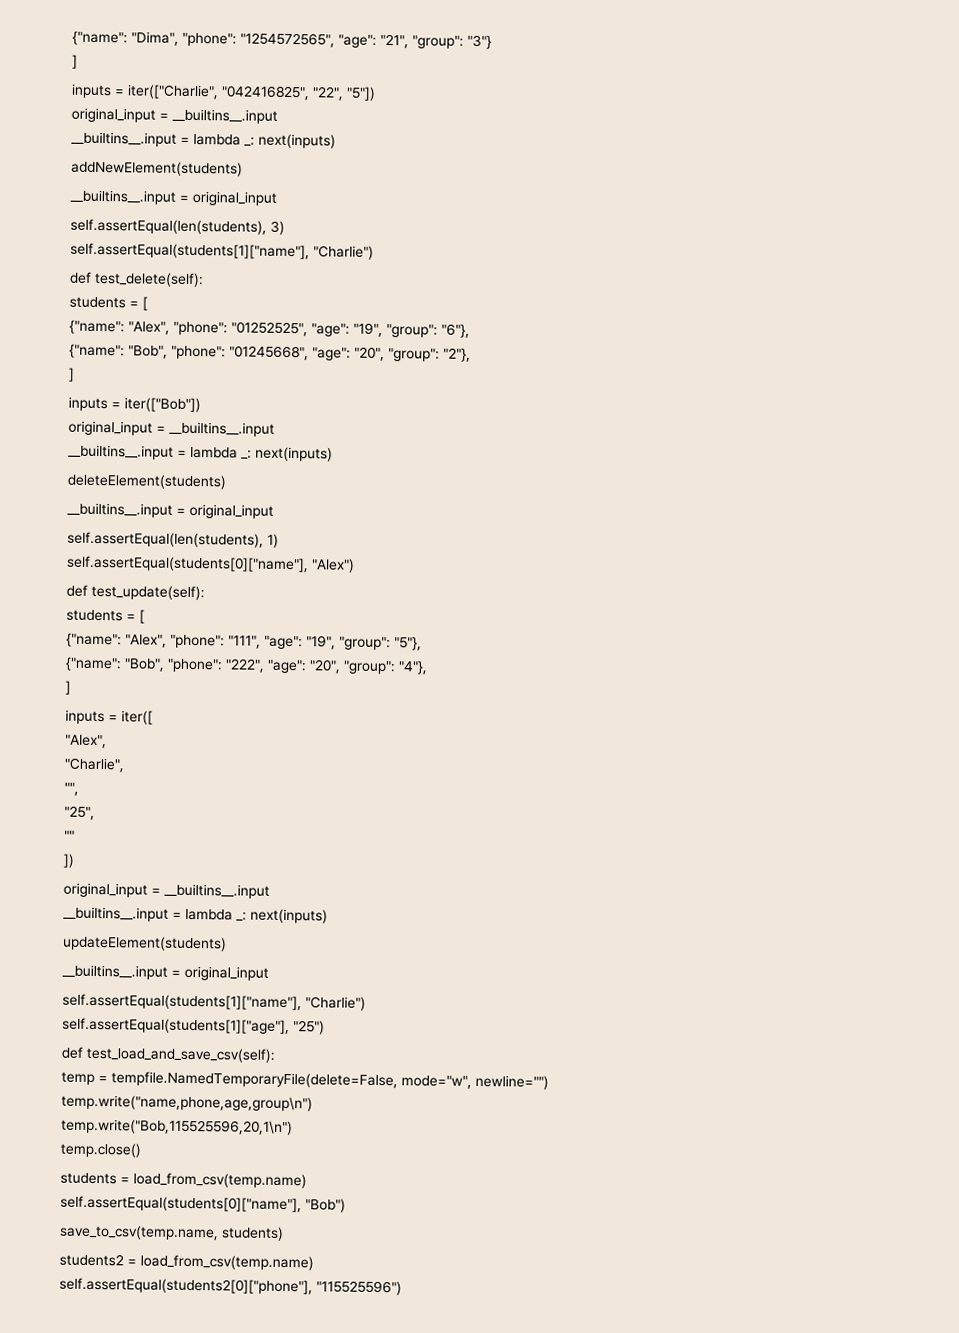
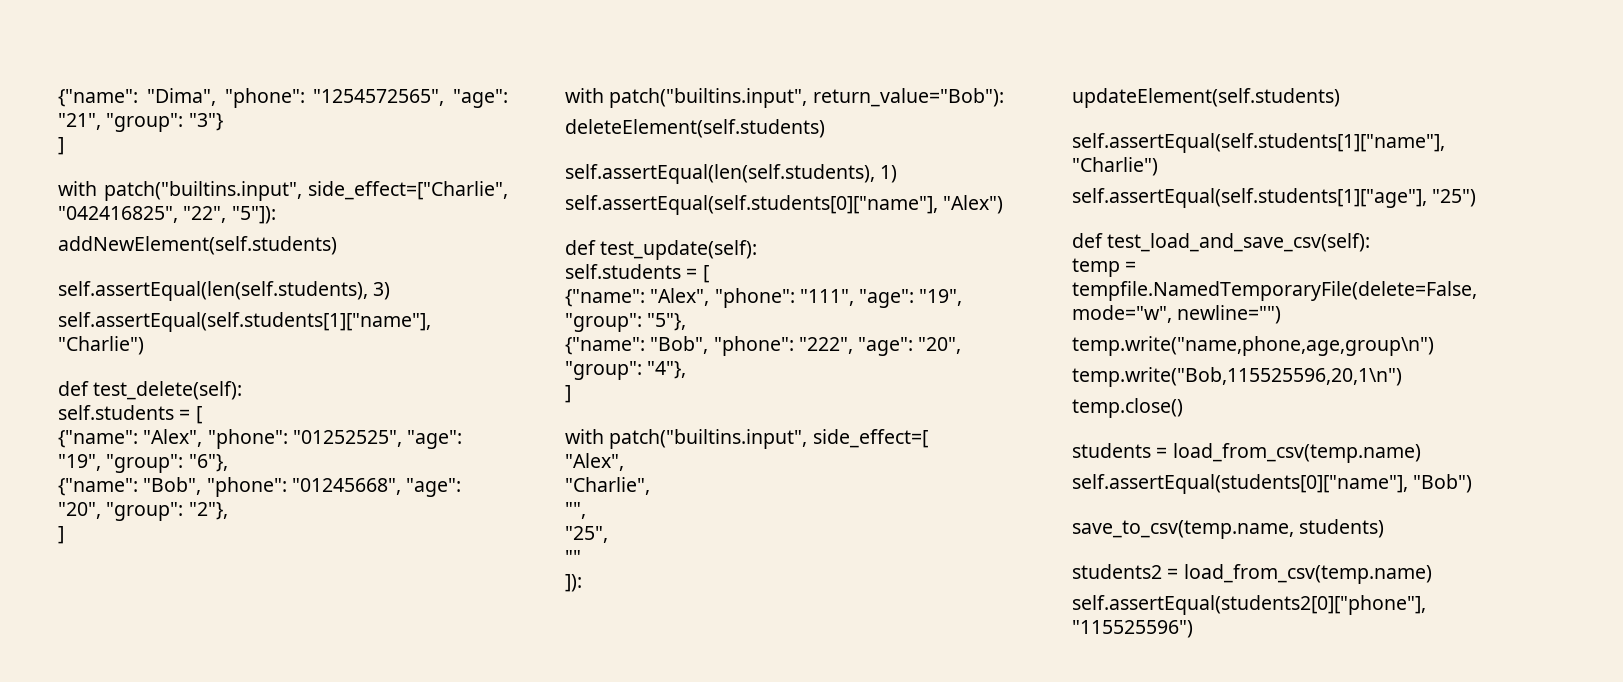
- inputs = iter(["Charlie", "042416825", "22", "5"])
- original_input = __builtins__.input
- __builtins__.input = lambda _: next(inputs)
- addNewElement(students)
- __builtins__.input = original_input
- self.assertEqual(len(students), 3)
- self.assertEqual(students[1]["name"], "Charlie")
+ with patch("builtins.input", side_effect=["Charlie", "042416825", "22", "5"]):
+ addNewElement(self.students)
+ self.assertEqual(len(self.students), 3)
+ self.assertEqual(self.students[1]["name"], "Charlie")
  def test_delete(self):
- students = [
+ self.students = [
- inputs = iter(["Bob"])
- original_input = __builtins__.input
- __builtins__.input = lambda _: next(inputs)
- deleteElement(students)
- __builtins__.input = original_input
- self.assertEqual(len(students), 1)
+ with patch("builtins.input", return_value="Bob"):
+ deleteElement(self.students)
+ self.assertEqual(len(self.students), 1)
- self.assertEqual(students[0]["name"], "Alex")
+ self.assertEqual(self.students[0]["name"], "Alex")
  def test_update(self):
- students = [
+ self.students = [
- inputs = iter([
+ with patch("builtins.input", side_effect=[
- ])
- original_input = __builtins__.input
- __builtins__.input = lambda _: next(inputs)
- updateElement(students)
- __builtins__.input = original_input
- self.assertEqual(students[1]["name"], "Charlie")
- self.assertEqual(students[1]["age"], "25")
+ ]):
+ updateElement(self.students)
+ self.assertEqual(self.students[1]["name"], "Charlie")
+ self.assertEqual(self.students[1]["age"], "25")

